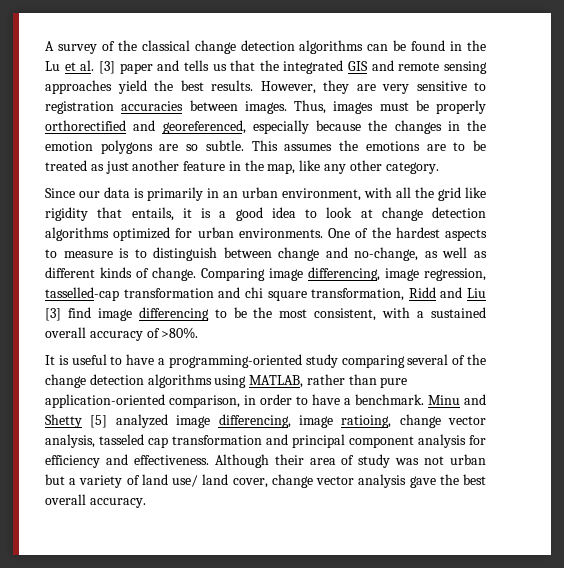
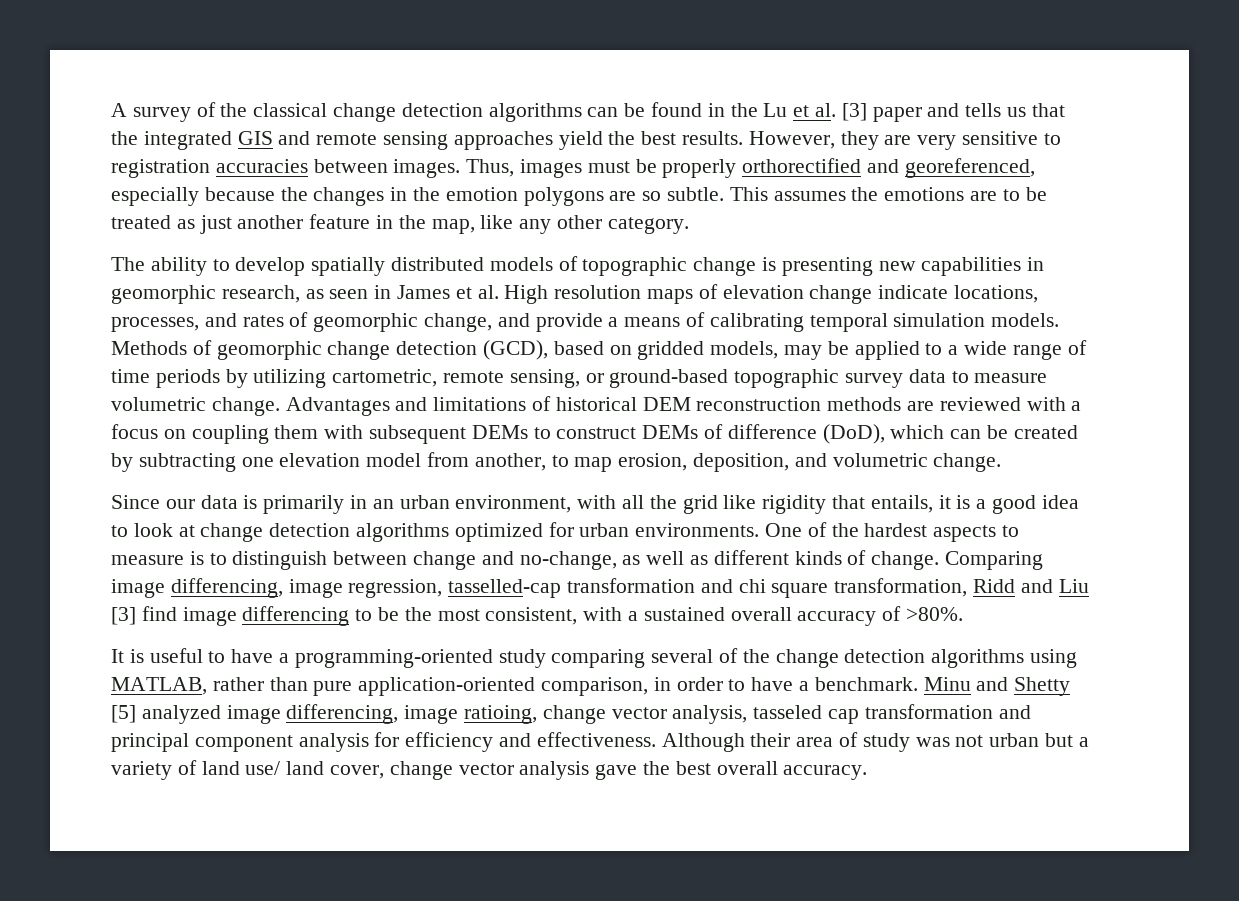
+ The ability to develop spatially distributed models of topographic change is presenting new capabilities in geomorphic research, as seen in James et al. High resolution maps of elevation change indicate locations, processes, and rates of geomorphic change, and provide a means of calibrating temporal simulation models. Methods of geomorphic change detection (GCD), based on gridded models, may be applied to a wide range of time periods by utilizing cartometric, remote sensing, or ground-based topographic survey data to measure volumetric change. Advantages and limitations of historical DEM reconstruction methods are reviewed with a focus on coupling them with subsequent DEMs to construct DEMs of difference (DoD), which can be created by subtracting one elevation model from another, to map erosion, deposition, and volumetric change.

